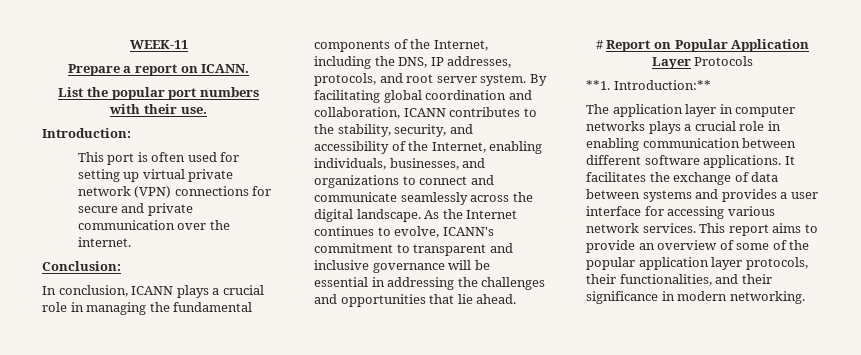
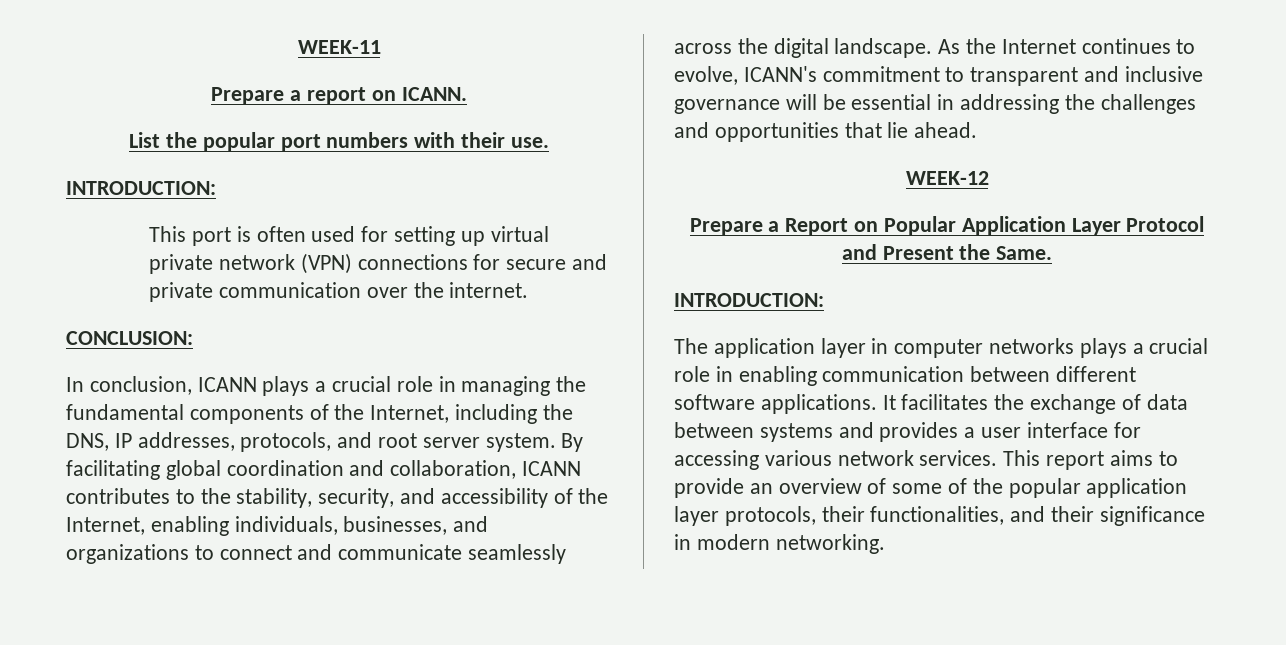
  List the popular port numbers with their use.
- Introduction:
+ INTRODUCTION:
- Conclusion:
+ CONCLUSION:
- # Report on Popular Application Layer Protocols
- **1. Introduction:**
+ WEEK-12
+ Prepare a Report on Popular Application Layer Protocol and Present the Same.
+ INTRODUCTION:

